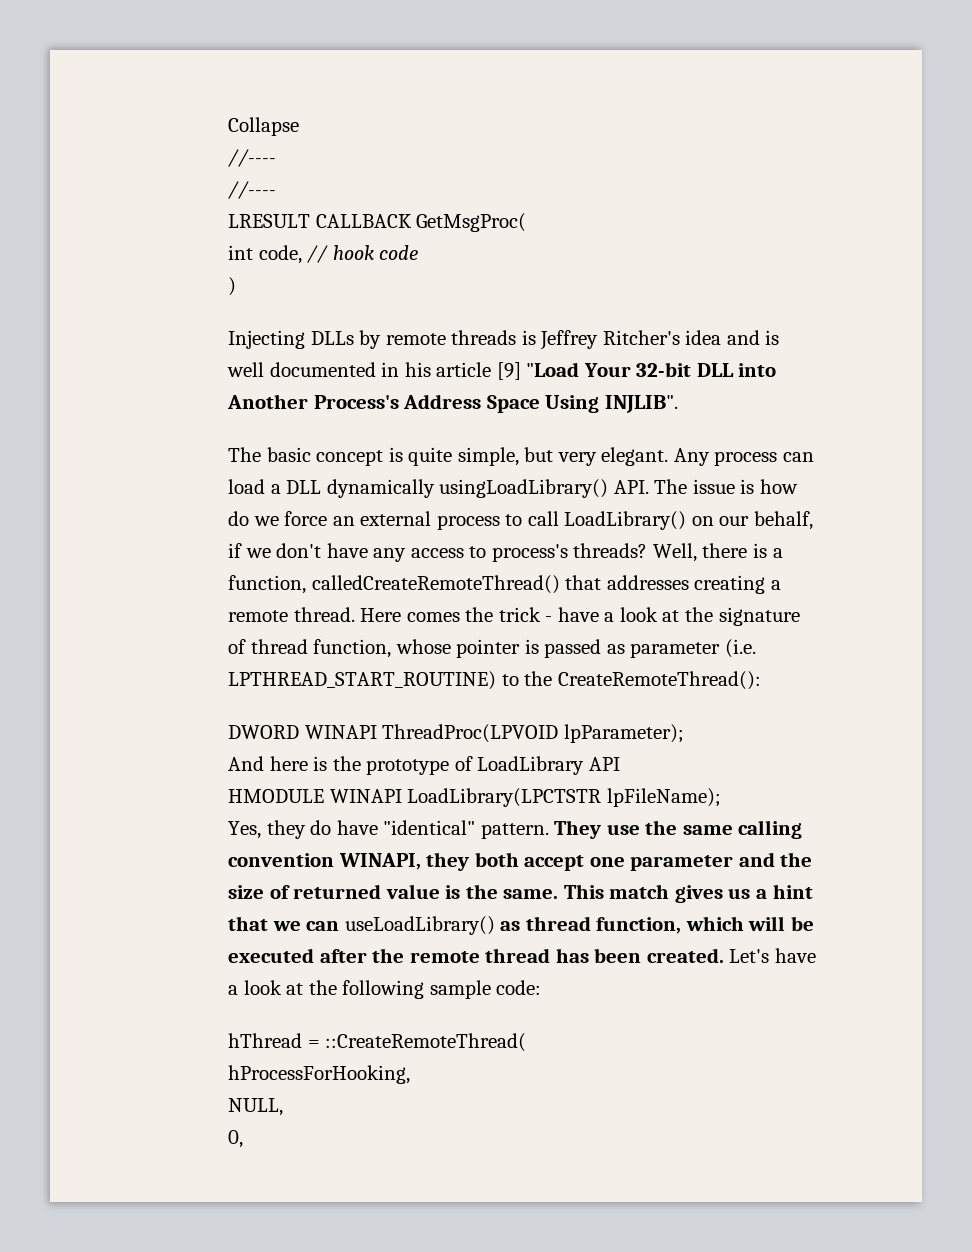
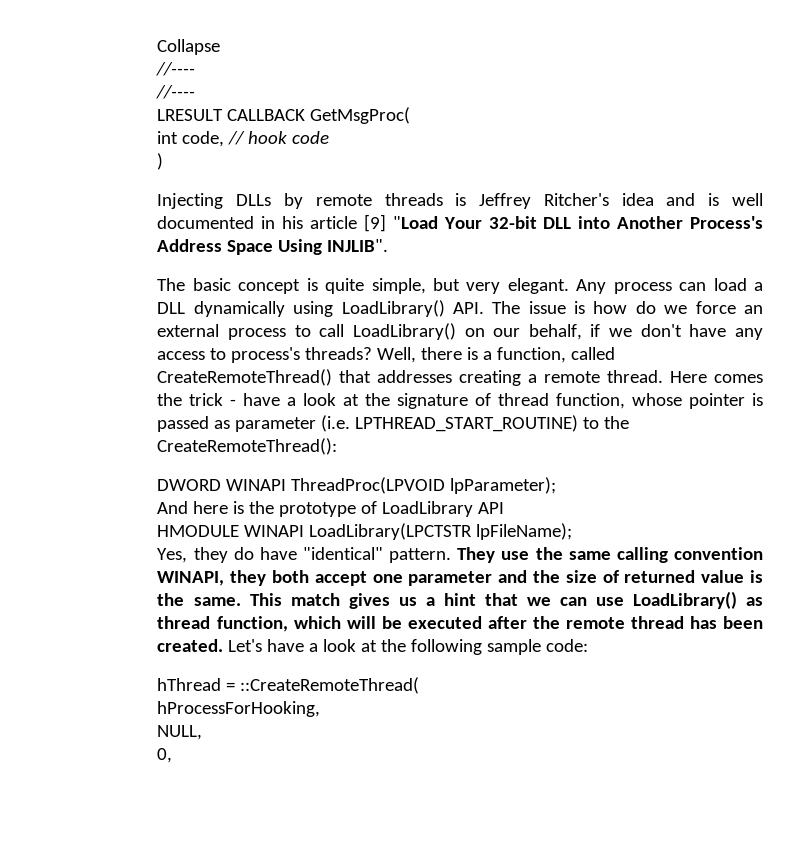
- Any process can load a DLL dynamically usingLoadLibrary() API. The issue is how do we force an external process to call LoadLibrary() on our behalf, if we don't have any access to process's threads?
+ Any process can load a DLL dynamically using LoadLibrary() API. The issue is how do we force an external process to call LoadLibrary() on our behalf, if we don't have any access to process's threads?
- Well, there is a function, calledCreateRemoteThread() that addresses creating a remote thread.
+ Well, there is a function, called CreateRemoteThread() that addresses creating a remote thread.
- This match gives us a hint that we can useLoadLibrary() as thread function, which will be executed after the remote thread has been created.
+ This match gives us a hint that we can use LoadLibrary() as thread function, which will be executed after the remote thread has been created.

